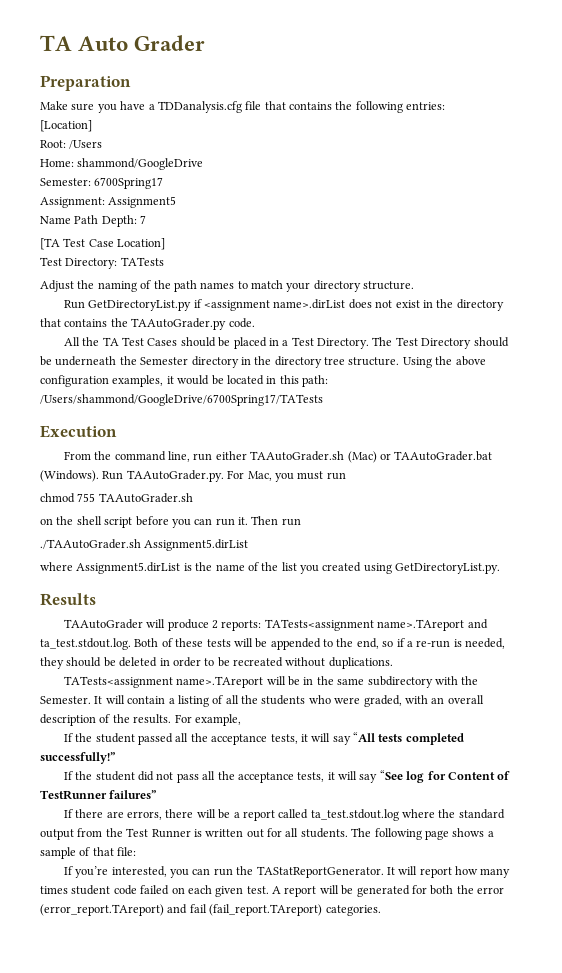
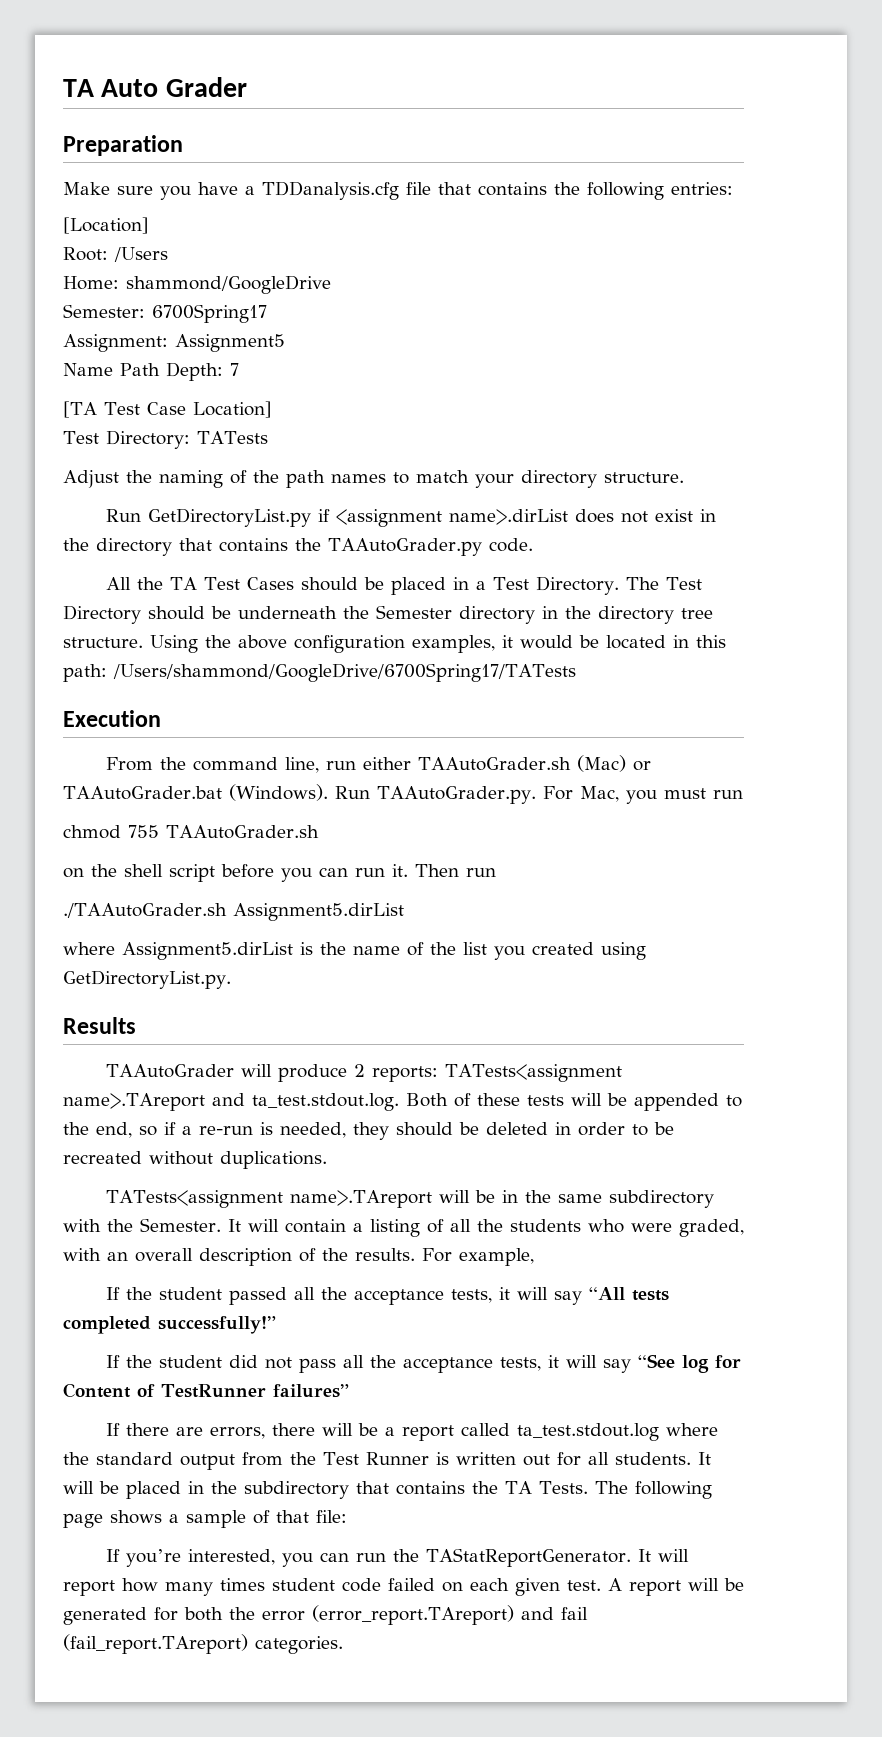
+ It will be placed in the subdirectory that contains the TA Tests.

